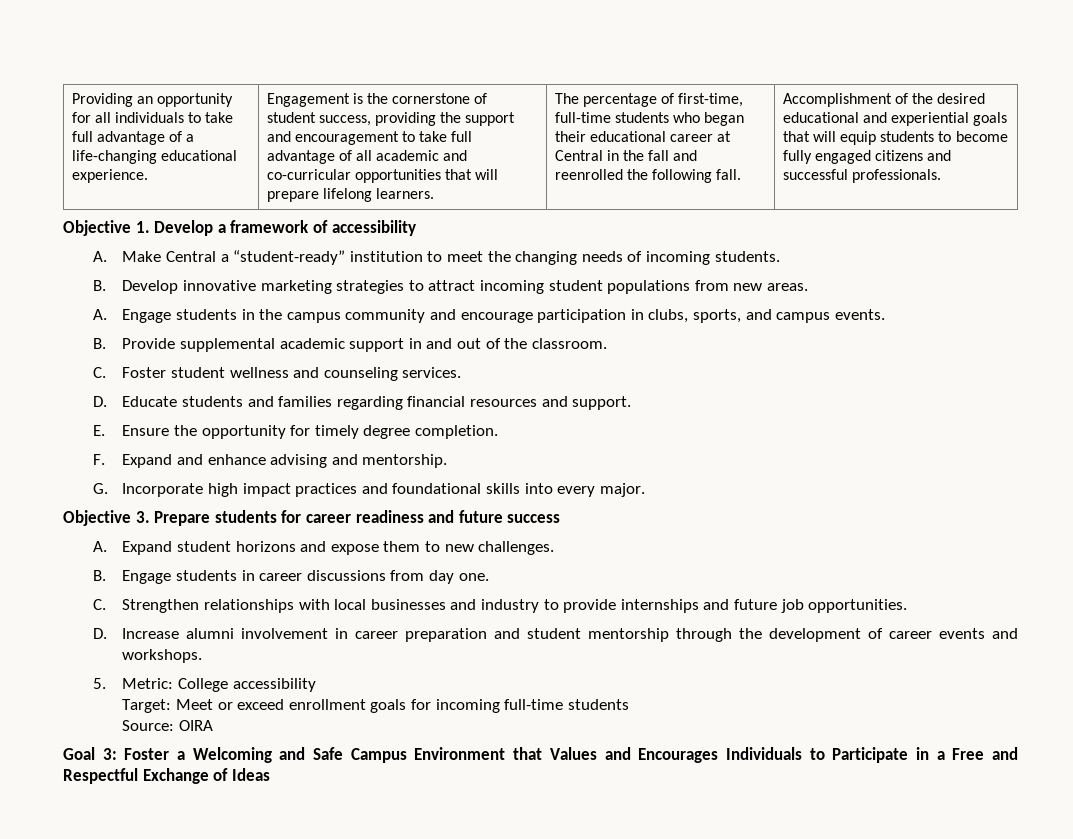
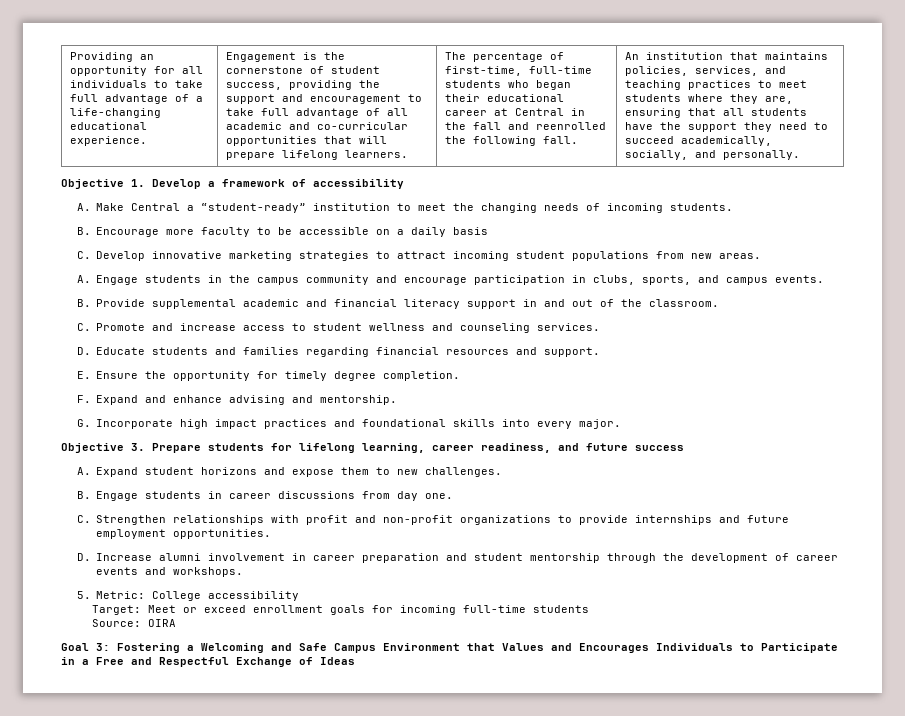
- Accomplishment of the desired educational and experiential goals that will equip students to become fully engaged citizens and successful professionals.
+ An institution that maintains policies, services, and teaching practices to meet students where they are, ensuring that all students have the support they need to succeed academically, socially, and personally.
- B. Develop innovative marketing strategies to attract incoming student populations from new areas.
+ B. Encourage more faculty to be accessible on a daily basis
+ C. Develop innovative marketing strategies to attract incoming student populations from new areas.
- B. Provide supplemental academic support in and out of the classroom.
+ B. Provide supplemental academic and financial literacy support in and out of the classroom.
- C. Foster student wellness and counseling services.
+ C. Promote and increase access to student wellness and counseling services.
- Objective 3. Prepare students for career readiness and future success
+ Objective 3. Prepare students for lifelong learning, career readiness, and future success
- C. Strengthen relationships with local businesses and industry to provide internships and future job opportunities.
+ C. Strengthen relationships with profit and non-profit organizations to provide internships and future employment opportunities.
- Goal 3: Foster a Welcoming and Safe Campus Environment that Values and Encourages Individuals to Participate in a Free and Respectful Exchange of Ideas
+ Goal 3: Fostering a Welcoming and Safe Campus Environment that Values and Encourages Individuals to Participate in a Free and Respectful Exchange of Ideas

